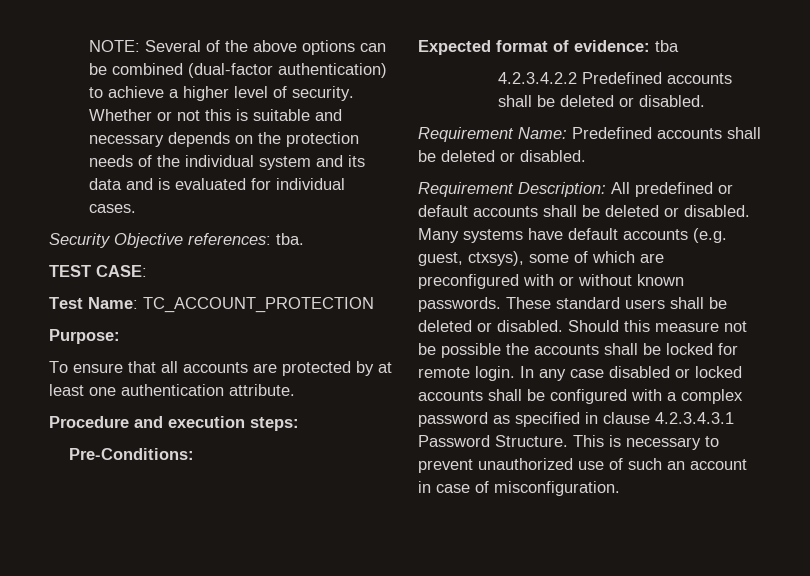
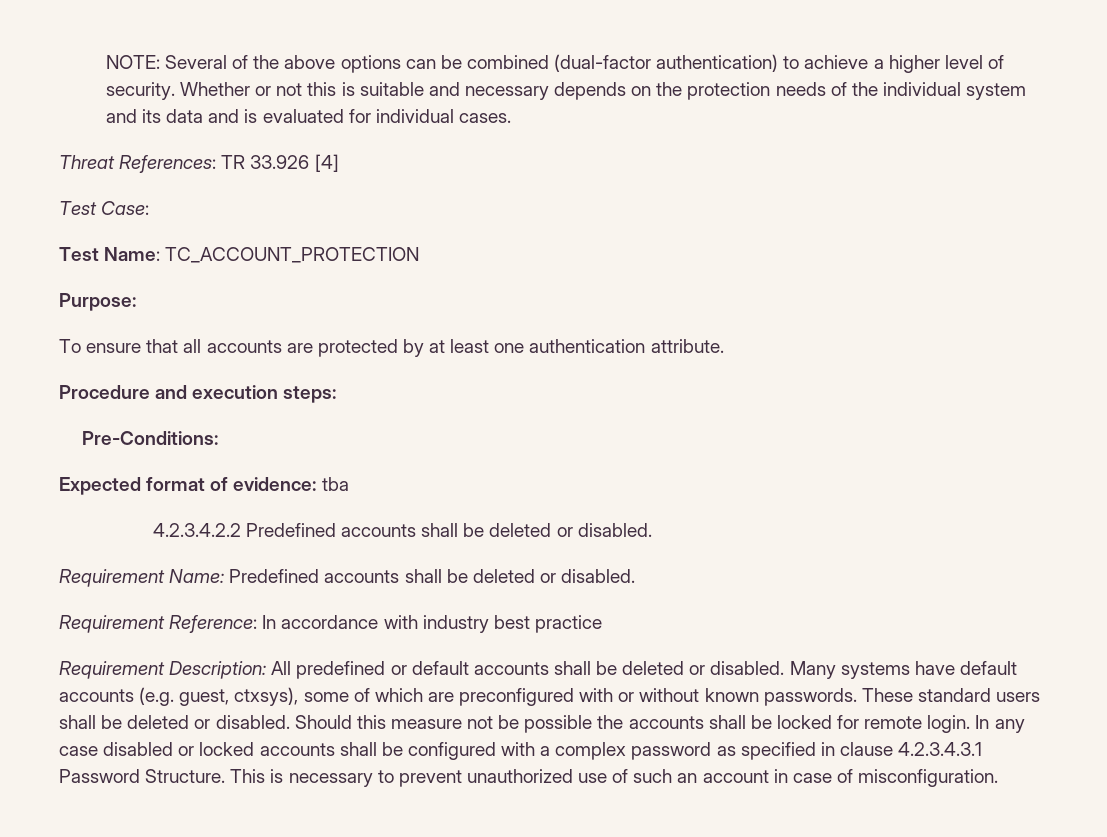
- Security Objective references: tba.
- TEST CASE:
+ Threat References: TR 33.926 [4]
+ Test Case:
+ Requirement Reference: In accordance with industry best practice

